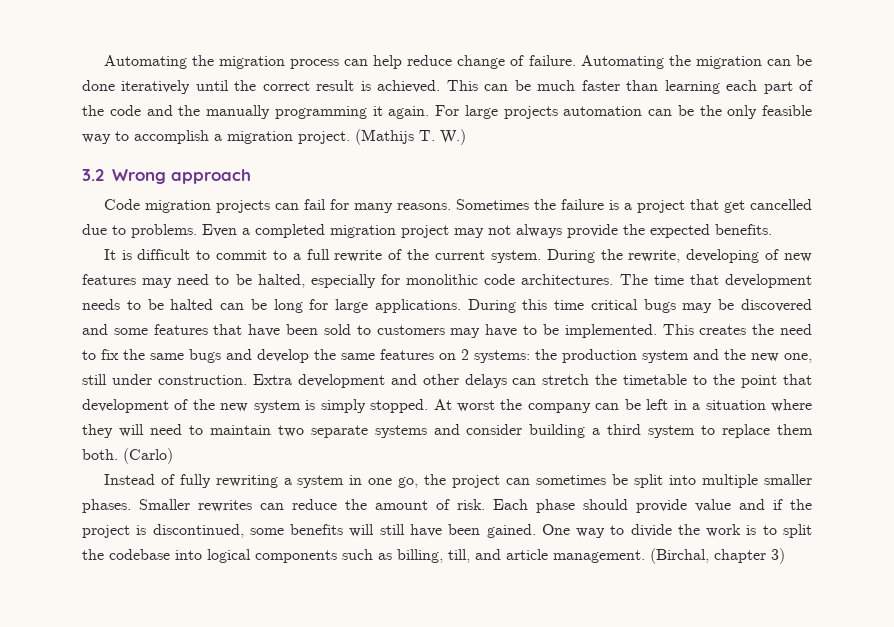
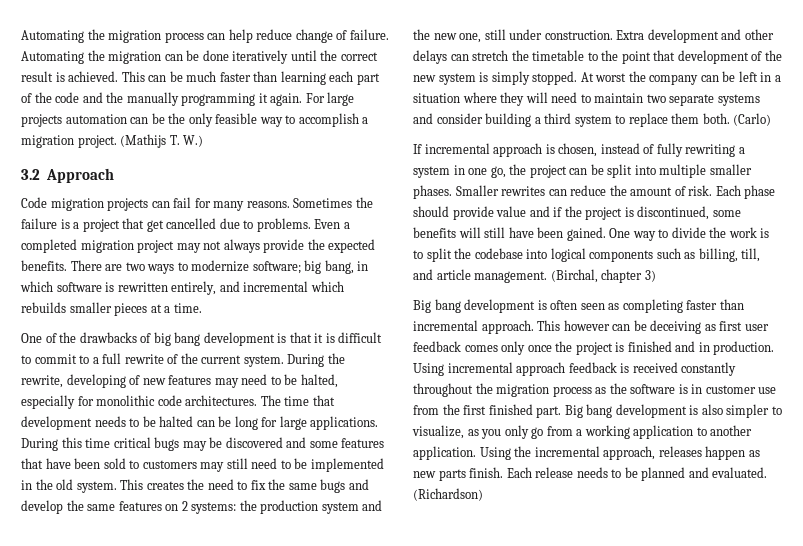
- 3.2 Wrong approach
+ 3.2 Approach
- Even a completed migration project may not always provide the expected benefits.
- It is difficult to commit to a full rewrite of the current system.
+ Even a completed migration project may not always provide the expected benefits. There are two ways to modernize software; big bang, in which software is rewritten entirely, and incremental which rebuilds smaller pieces at a time.
+ One of the drawbacks of big bang development is that it is difficult to commit to a full rewrite of the current system.
- During this time critical bugs may be discovered and some features that have been sold to customers may have to be implemented.
+ During this time critical bugs may be discovered and some features that have been sold to customers may still need to be implemented in the old system.
- Instead of fully rewriting a system in one go, the project can sometimes be split into multiple smaller phases.
+ If incremental approach is chosen, instead of fully rewriting a system in one go, the project can be split into multiple smaller phases.
+ Big bang development is often seen as completing faster than incremental approach. This however can be deceiving as first user feedback comes only once the project is finished and in production. Using incremental approach feedback is received constantly throughout the migration process as the software is in customer use from the first finished part. Big bang development is also simpler to visualize, as you only go from a working application to another application. Using the incremental approach, releases happen as new parts finish. Each release needs to be planned and evaluated. (Richardson)

